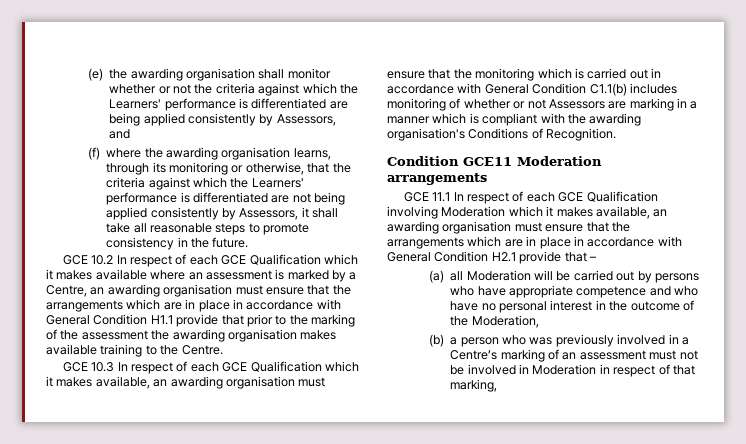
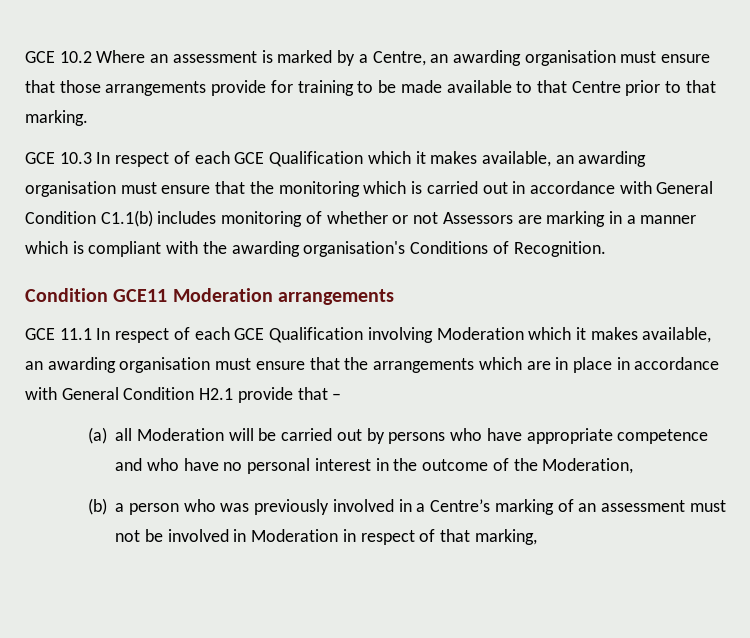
- (e) the awarding organisation shall monitor whether or not the criteria against which the Learners' performance is differentiated are being applied consistently by Assessors, and
- (f) where the awarding organisation learns, through its monitoring or otherwise, that the criteria against which the Learners' performance is differentiated are not being applied consistently by Assessors, it shall take all reasonable steps to promote consistency in the future.
- GCE 10.2 In respect of each GCE Qualification which it makes available where an assessment is marked by a Centre, an awarding organisation must ensure that the arrangements which are in place in accordance with General Condition H1.1 provide that prior to the marking of the assessment the awarding organisation makes available training to the Centre.
+ GCE 10.2 Where an assessment is marked by a Centre, an awarding organisation must ensure that those arrangements provide for training to be made available to that Centre prior to that marking.

